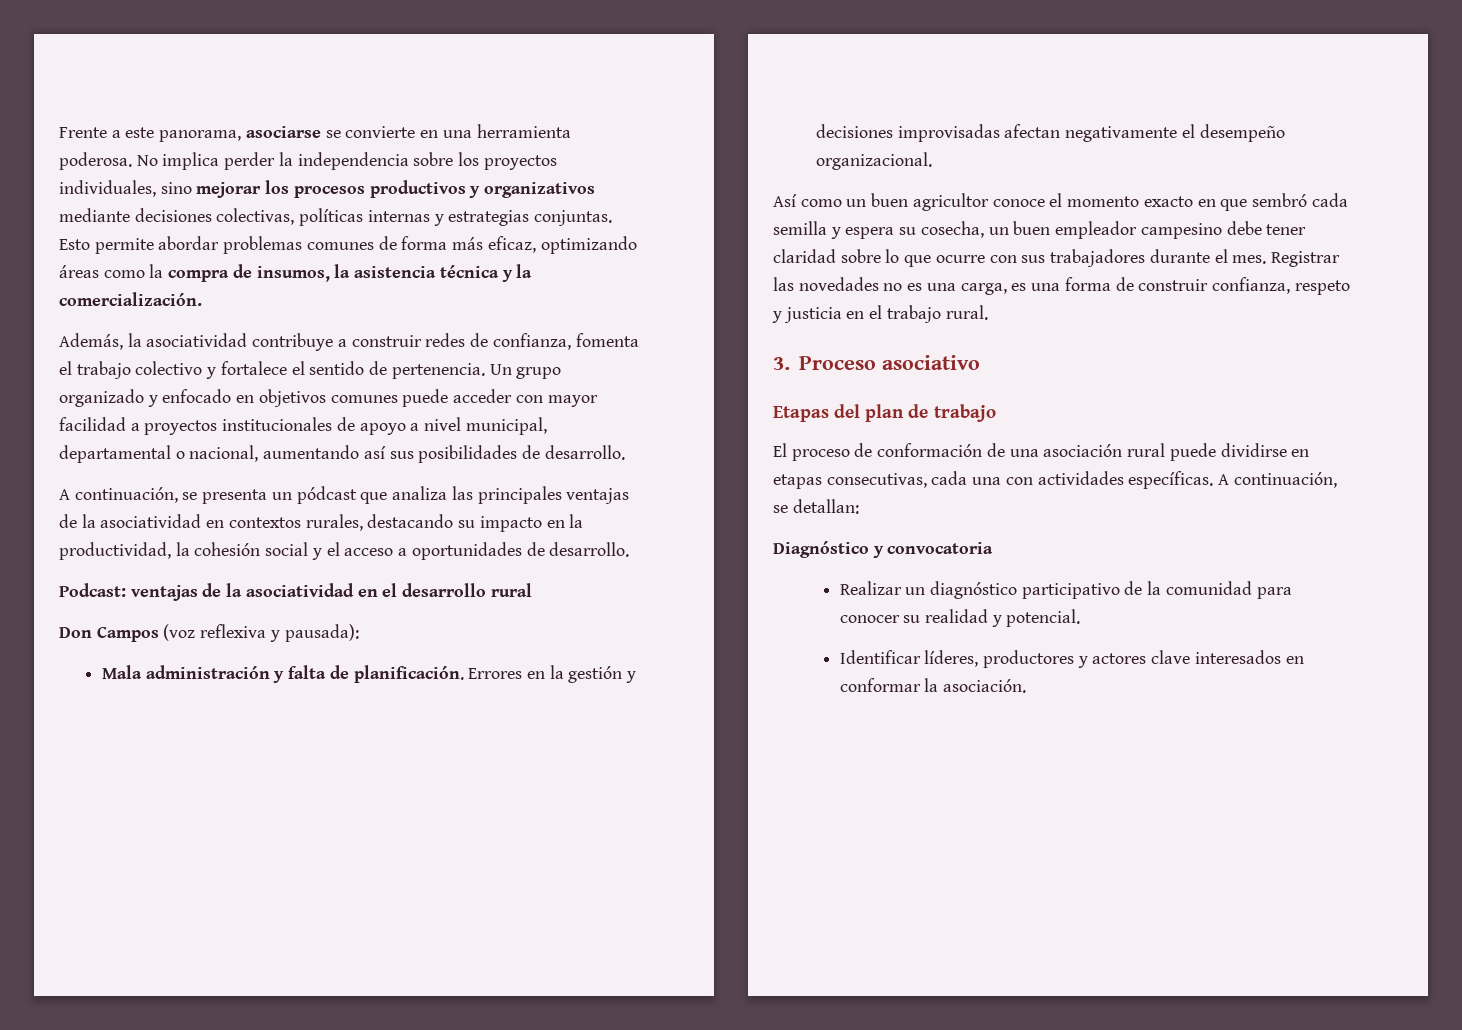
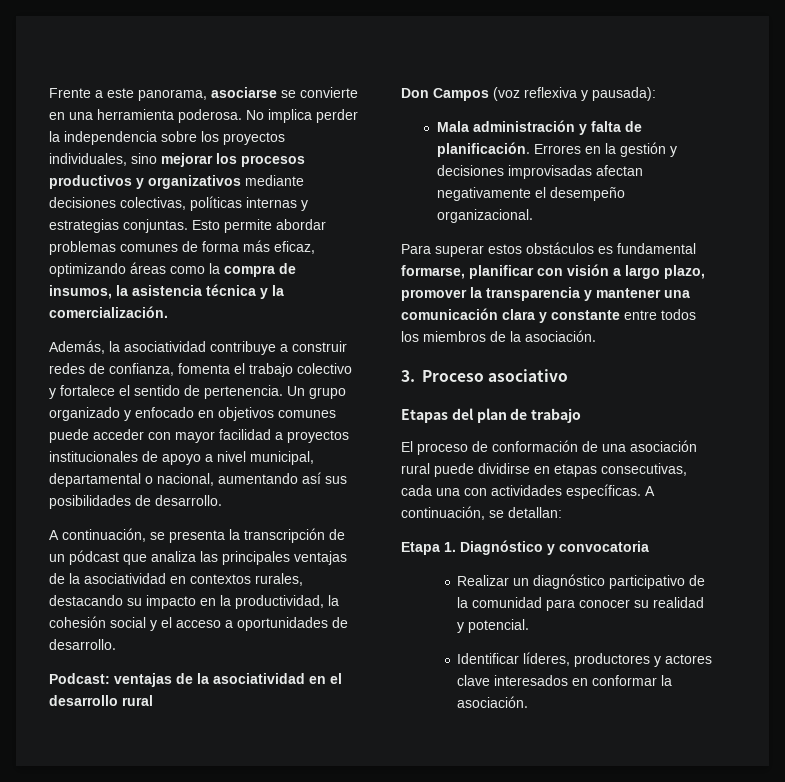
- A continuación, se presenta un pódcast que analiza las principales ventajas de la asociatividad en contextos rurales, destacando su impacto en la productividad, la cohesión social y el acceso a oportunidades de desarrollo.
+ A continuación, se presenta la transcripción de un pódcast que analiza las principales ventajas de la asociatividad en contextos rurales, destacando su impacto en la productividad, la cohesión social y el acceso a oportunidades de desarrollo.
- Así como un buen agricultor conoce el momento exacto en que sembró cada semilla y espera su cosecha, un buen empleador campesino debe tener claridad sobre lo que ocurre con sus trabajadores durante el mes. Registrar las novedades no es una carga, es una forma de construir confianza, respeto y justicia en el trabajo rural.
+ Para superar estos obstáculos es fundamental formarse, planificar con visión a largo plazo, promover la transparencia y mantener una comunicación clara y constante entre todos los miembros de la asociación.
- Diagnóstico y convocatoria
+ Etapa 1. Diagnóstico y convocatoria

